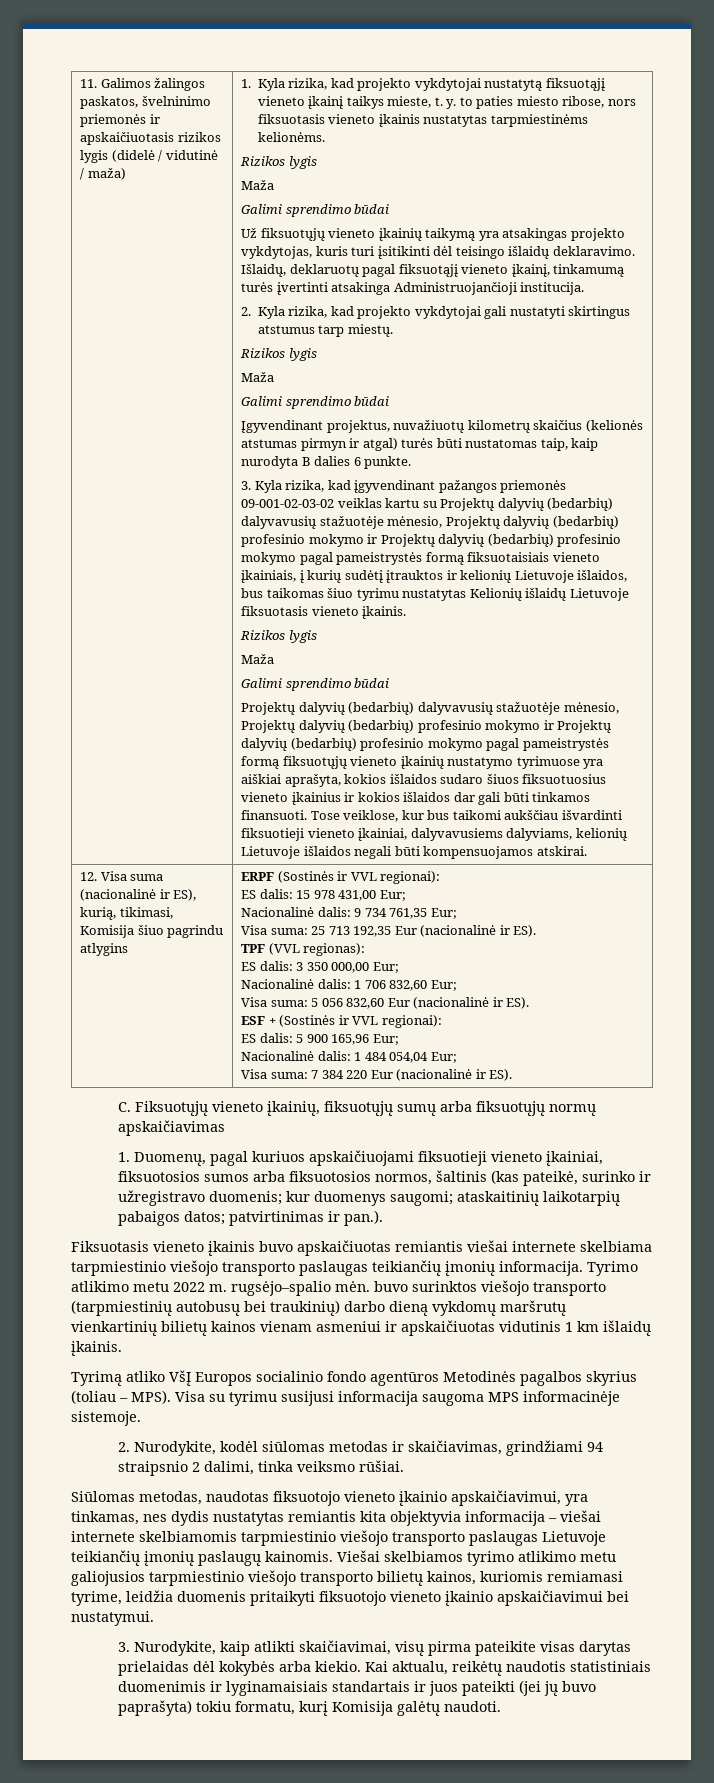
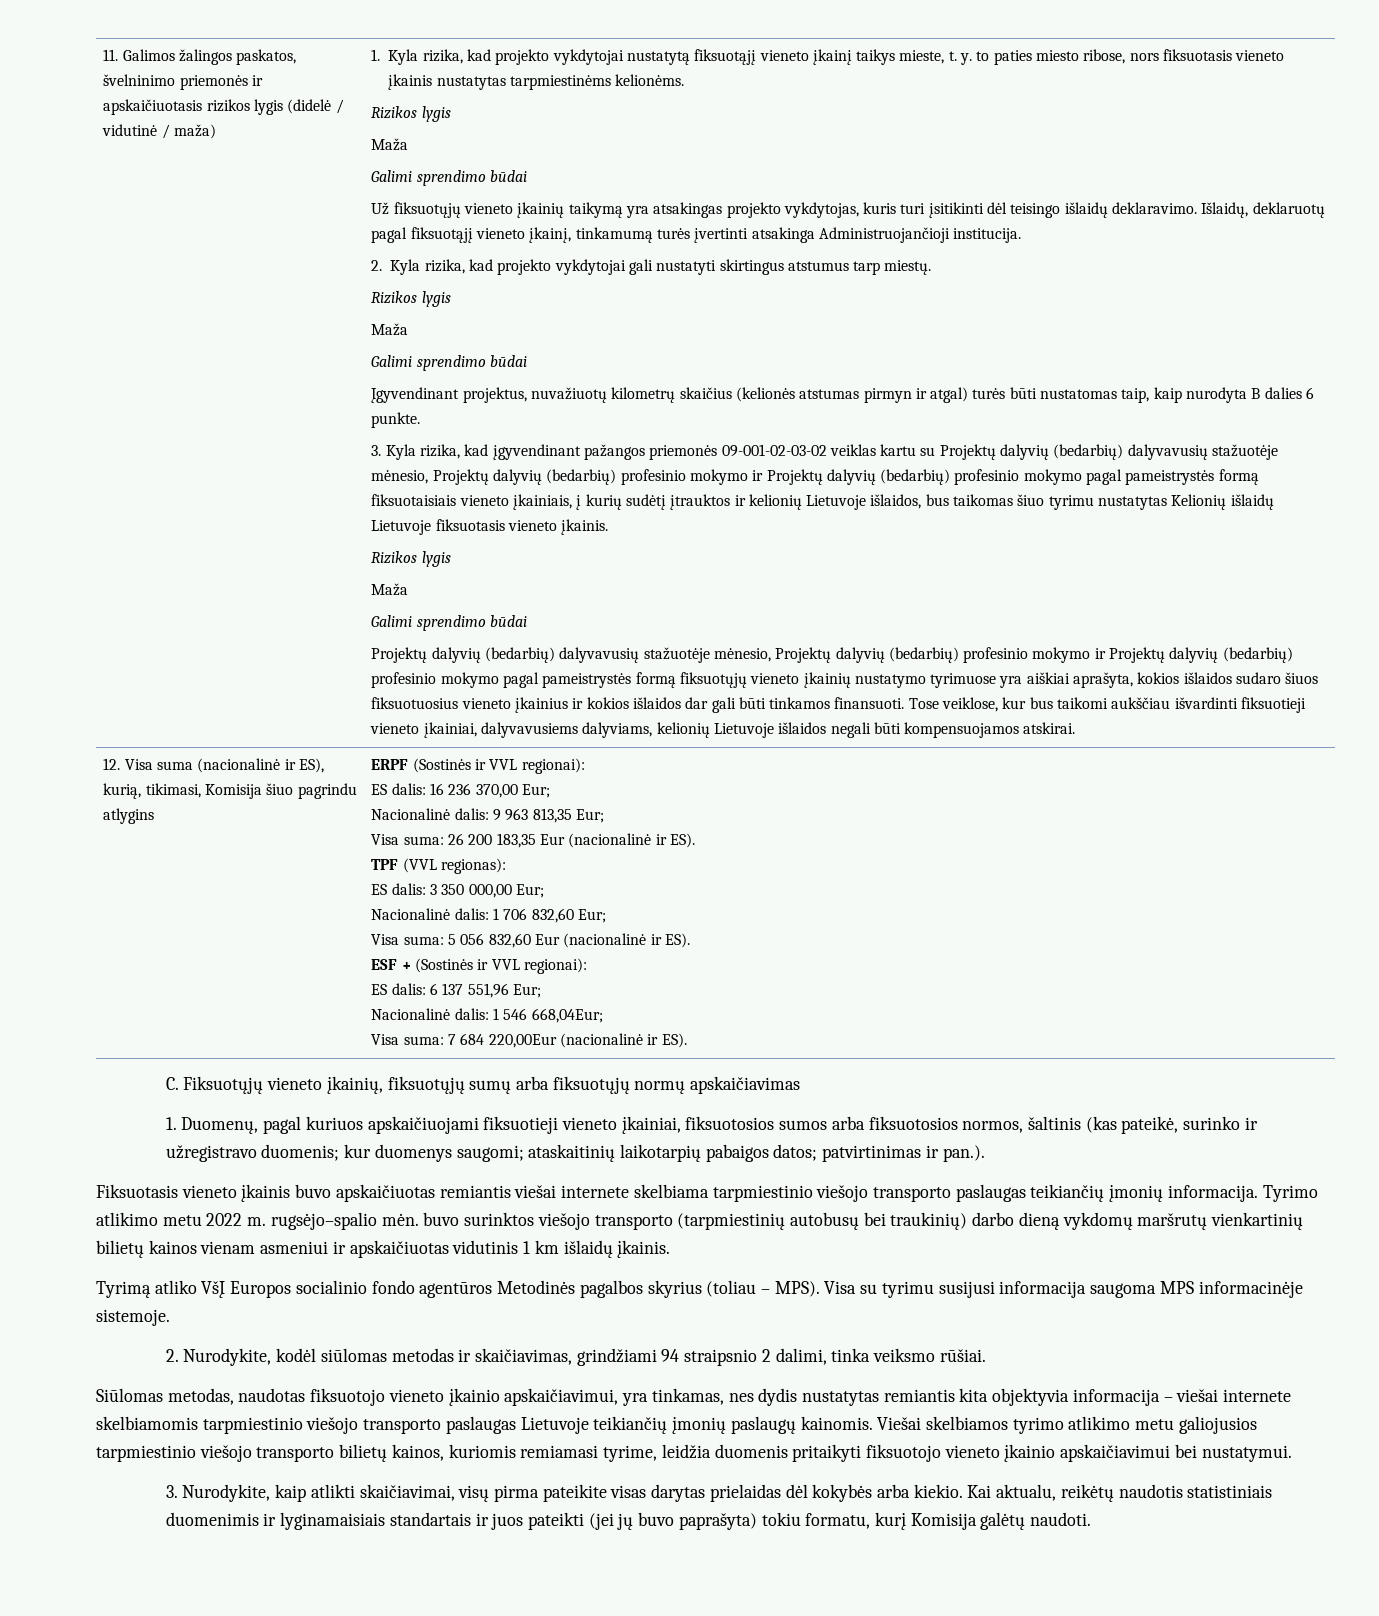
- ES dalis: 15 978 431,00 Eur;
+ ES dalis: 16 236 370,00 Eur;
- Nacionalinė dalis: 9 734 761,35 Eur;
- Visa suma: 25 713 192,35 Eur (nacionalinė ir ES).
+ Nacionalinė dalis: 9 963 813,35 Eur;
+ Visa suma: 26 200 183,35 Eur (nacionalinė ir ES).
- ES dalis: 5 900 165,96 Eur;
- Nacionalinė dalis: 1 484 054,04 Eur;
+ ES dalis: 6 137 551,96 Eur;
+ Nacionalinė dalis: 1 546 668,04Eur;
- Visa suma: 7 384 220 Eur (nacionalinė ir ES).
+ Visa suma: 7 684 220,00Eur (nacionalinė ir ES).

